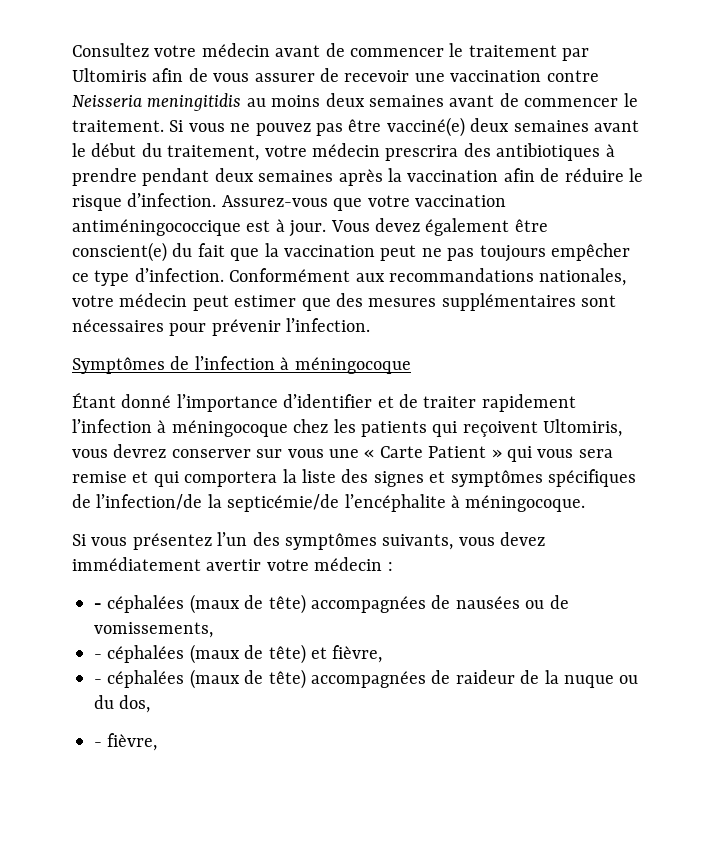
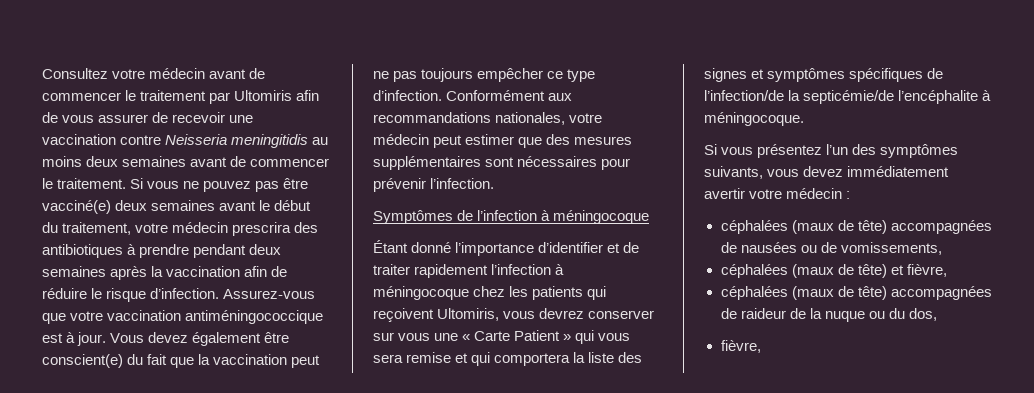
- - céphalées (maux de tête) accompagnées de nausées ou de vomissements,
+ céphalées (maux de tête) accompagnées de nausées ou de vomissements,
- - céphalées (maux de tête) et fièvre,
+ céphalées (maux de tête) et fièvre,
- - céphalées (maux de tête) accompagnées de raideur de la nuque ou du dos,
- - fièvre,
+ céphalées (maux de tête) accompagnées de raideur de la nuque ou du dos,
+ fièvre,

